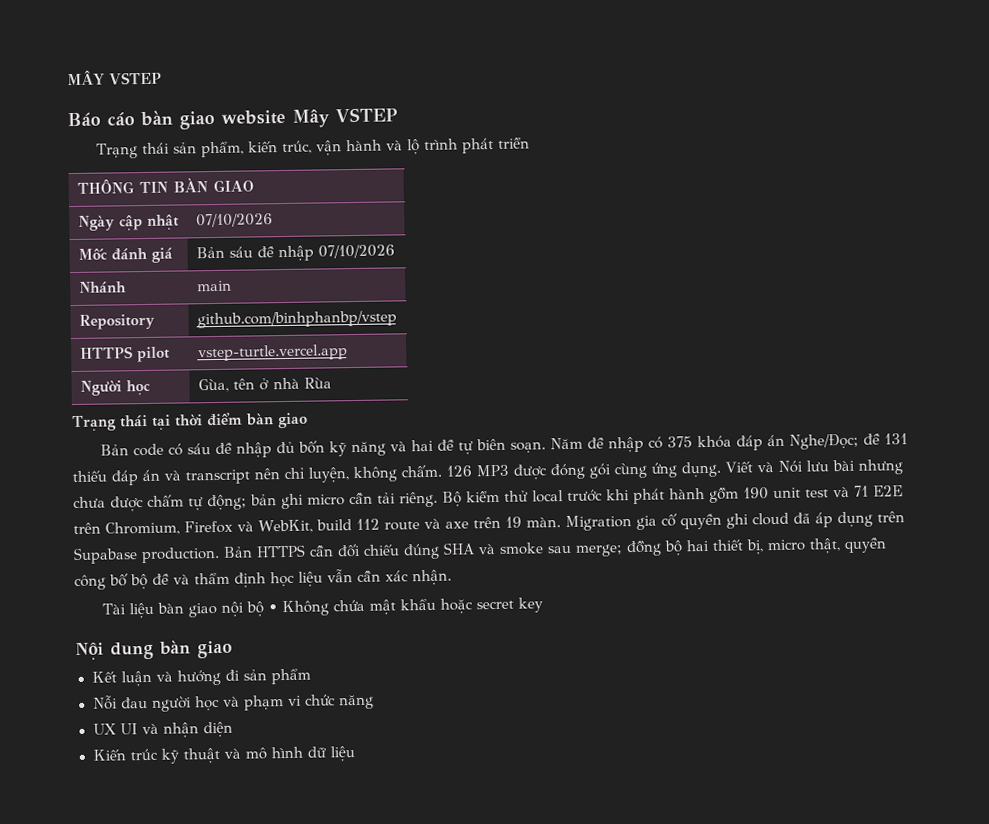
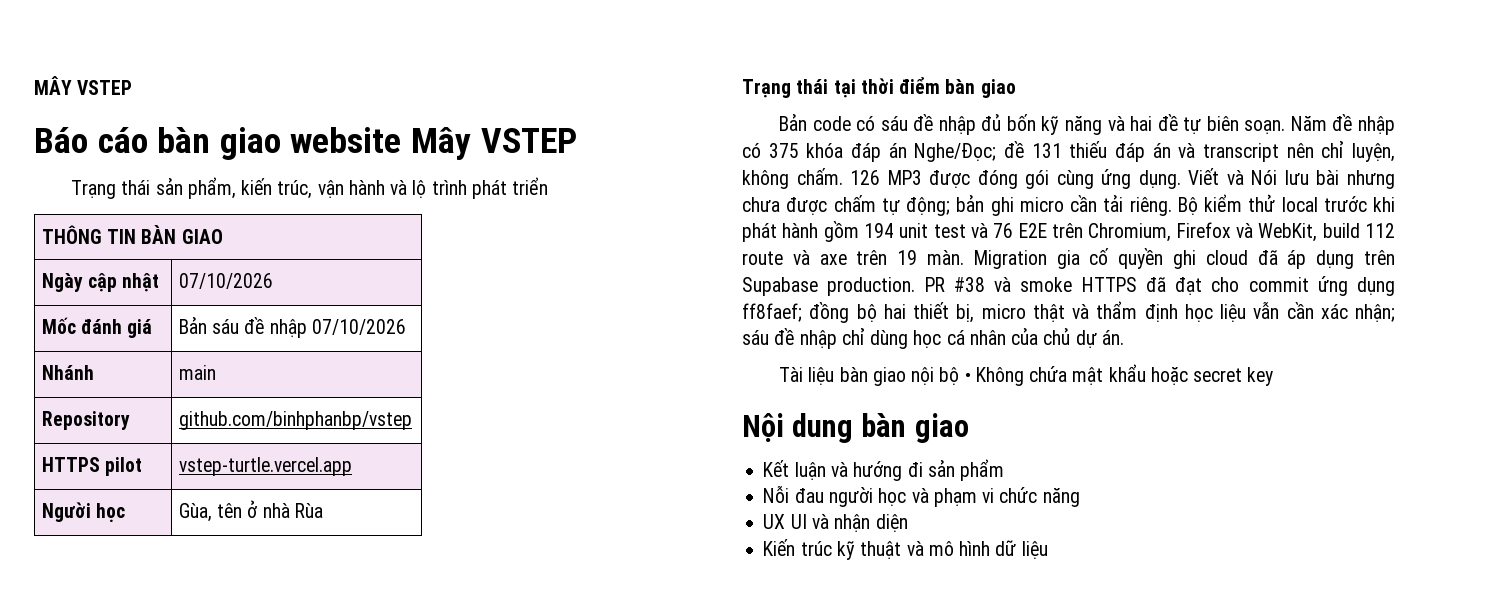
- Bộ kiểm thử local trước khi phát hành gồm 190 unit test và 71 E2E trên Chromium, Firefox và WebKit, build 112 route và axe trên 19 màn.
+ Bộ kiểm thử local trước khi phát hành gồm 194 unit test và 76 E2E trên Chromium, Firefox và WebKit, build 112 route và axe trên 19 màn.
- Bản HTTPS cần đối chiếu đúng SHA và smoke sau merge; đồng bộ hai thiết bị, micro thật, quyền công bố bộ đề và thẩm định học liệu vẫn cần xác nhận.
+ PR #38 và smoke HTTPS đã đạt cho commit ứng dụng ff8faef; đồng bộ hai thiết bị, micro thật và thẩm định học liệu vẫn cần xác nhận; sáu đề nhập chỉ dùng học cá nhân của chủ dự án.

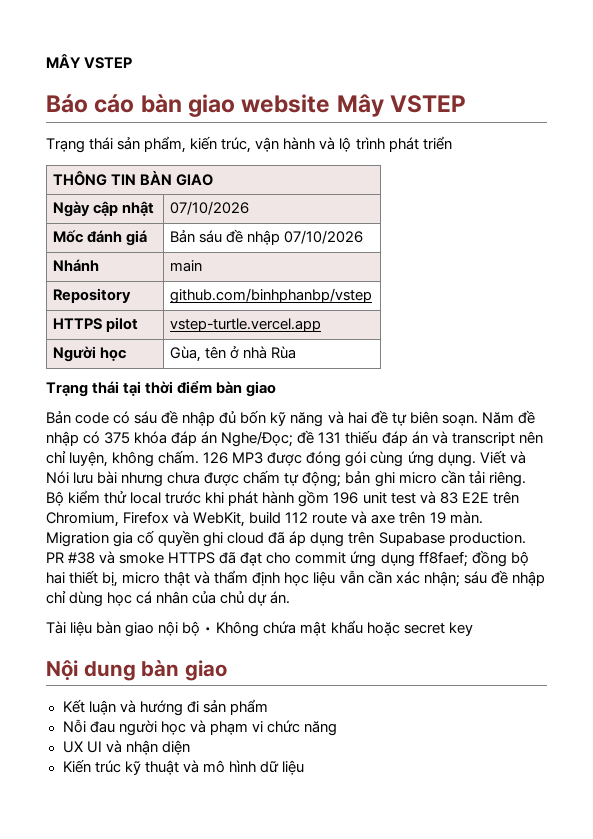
- Bộ kiểm thử local trước khi phát hành gồm 194 unit test và 76 E2E trên Chromium, Firefox và WebKit, build 112 route và axe trên 19 màn.
+ Bộ kiểm thử local trước khi phát hành gồm 196 unit test và 83 E2E trên Chromium, Firefox và WebKit, build 112 route và axe trên 19 màn.

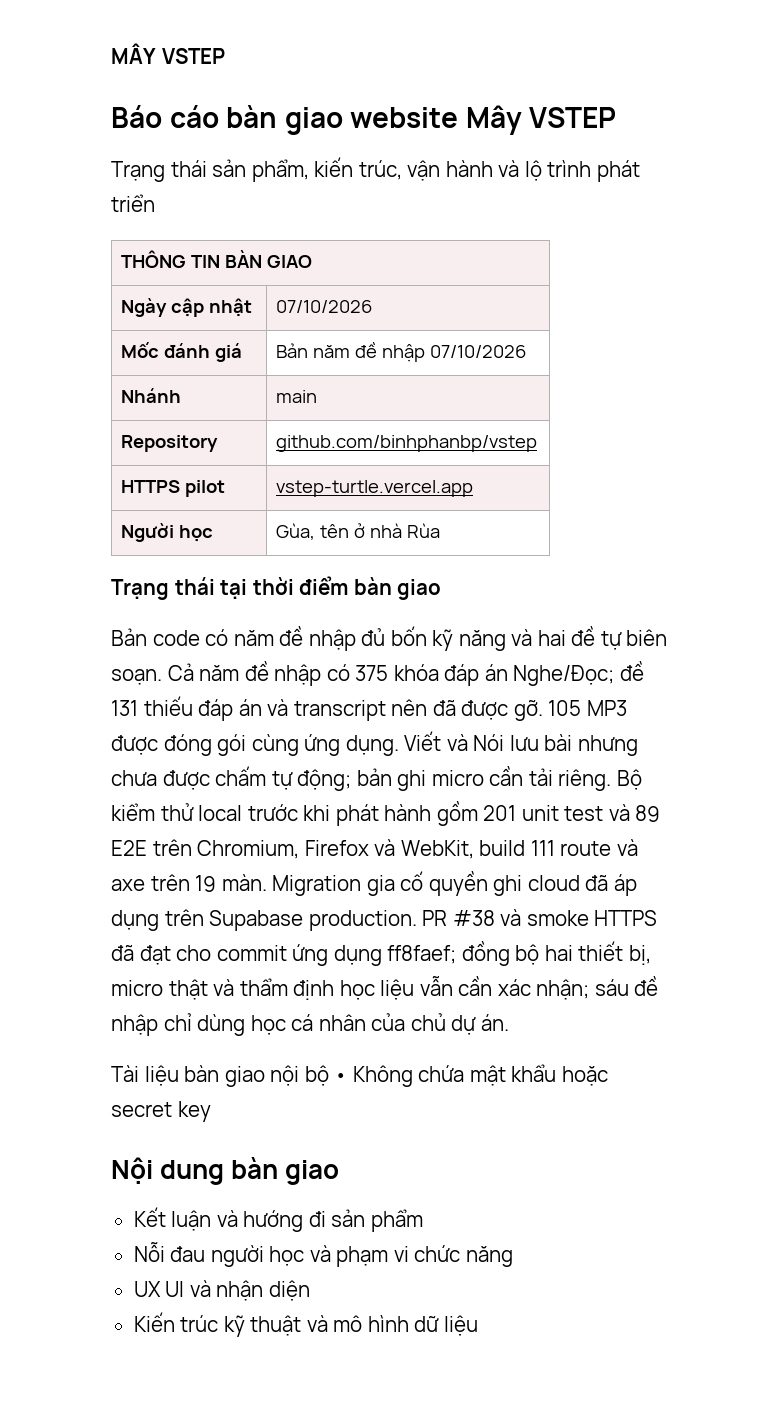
- Mốc đánh giá | Bản sáu đề nhập 07/10/2026
+ Mốc đánh giá | Bản năm đề nhập 07/10/2026
- Bản code có sáu đề nhập đủ bốn kỹ năng và hai đề tự biên soạn.
+ Bản code có năm đề nhập đủ bốn kỹ năng và hai đề tự biên soạn.
- Năm đề nhập có 375 khóa đáp án Nghe/Đọc; đề 131 thiếu đáp án và transcript nên chỉ luyện, không chấm. 126 MP3 được đóng gói cùng ứng dụng.
+ Cả năm đề nhập có 375 khóa đáp án Nghe/Đọc; đề 131 thiếu đáp án và transcript nên đã được gỡ. 105 MP3 được đóng gói cùng ứng dụng.
- Bộ kiểm thử local trước khi phát hành gồm 196 unit test và 83 E2E trên Chromium, Firefox và WebKit, build 112 route và axe trên 19 màn.
+ Bộ kiểm thử local trước khi phát hành gồm 201 unit test và 89 E2E trên Chromium, Firefox và WebKit, build 111 route và axe trên 19 màn.

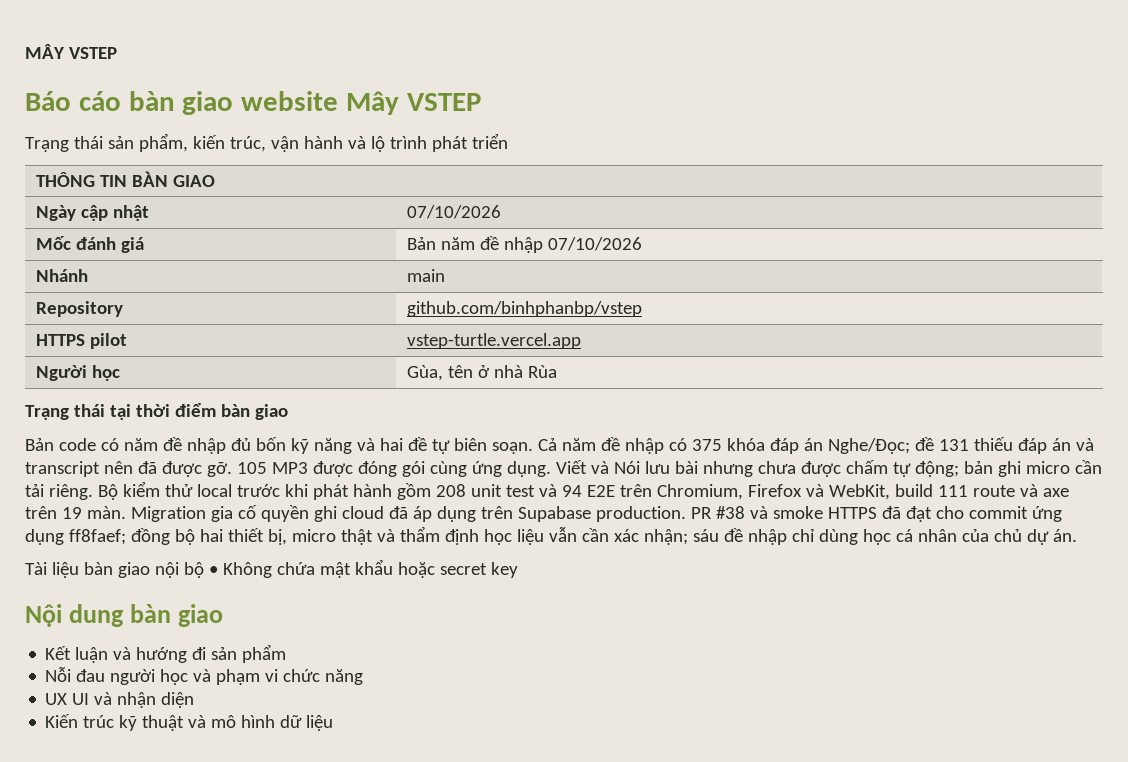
- Bộ kiểm thử local trước khi phát hành gồm 201 unit test và 89 E2E trên Chromium, Firefox và WebKit, build 111 route và axe trên 19 màn.
+ Bộ kiểm thử local trước khi phát hành gồm 208 unit test và 94 E2E trên Chromium, Firefox và WebKit, build 111 route và axe trên 19 màn.

